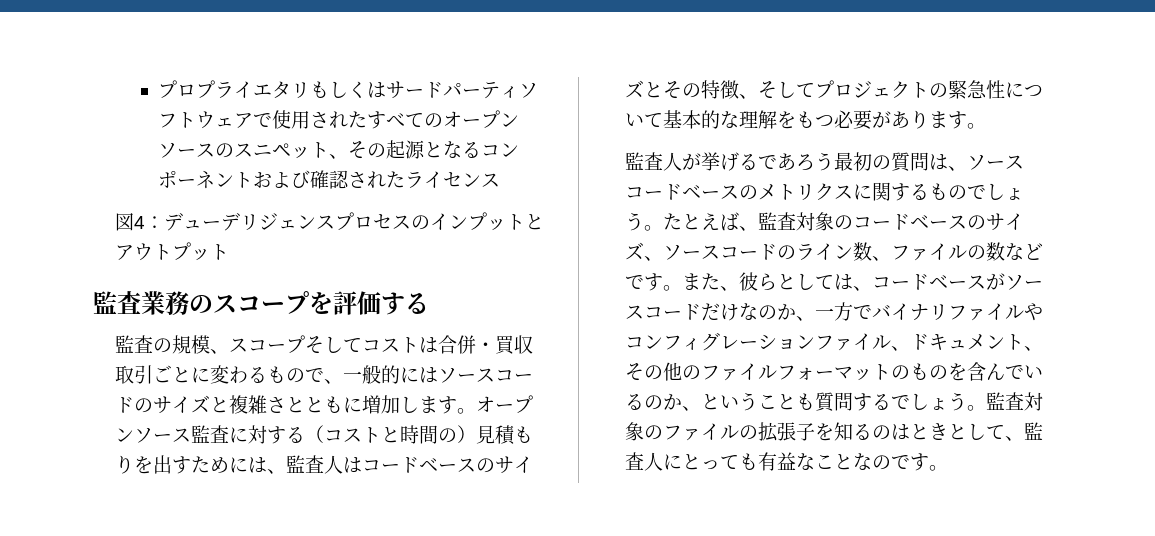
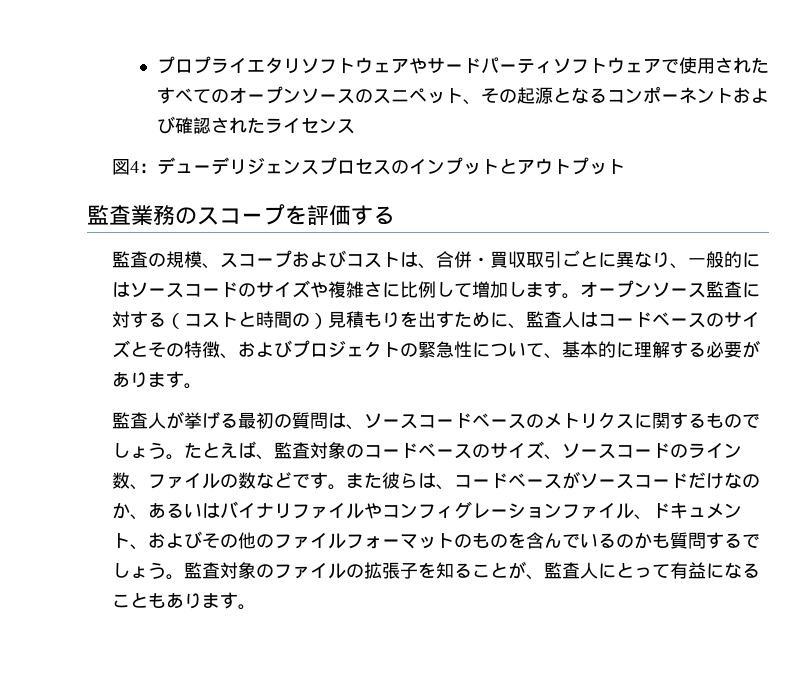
- プロプライエタリもしくはサードパーティソフトウェアで使用されたすべてのオープンソースのスニペット、その起源となるコンポーネントおよび確認されたライセンス
+ プロプライエタリソフトウェアやサードパーティソフトウェアで使用されたすべてのオープンソースのスニペット、その起源となるコンポーネントおよび確認されたライセンス
- 監査の規模、スコープそしてコストは合併・買収取引ごとに変わるもので、一般的にはソースコードのサイズと複雑さとともに増加します。
+ 監査の規模、スコープおよびコストは、合併・買収取引ごとに異なり、一般的にはソースコードのサイズや複雑さに比例して増加します。
- オープンソース監査に対する（コストと時間の）見積もりを出すためには、監査人はコードベースのサイズとその特徴、そしてプロジェクトの緊急性について基本的な理解をもつ必要があります。
+ オープンソース監査に対する（コストと時間の）見積もりを出すために、監査人はコードベースのサイズとその特徴、およびプロジェクトの緊急性について、基本的に理解する必要があります。
- 監査人が挙げるであろう最初の質問は、ソースコードベースのメトリクスに関するものでしょう。
+ 監査人が挙げる最初の質問は、ソースコードベースのメトリクスに関するものでしょう。
- また、彼らとしては、コードベースがソースコードだけなのか、一方でバイナリファイルやコンフィグレーションファイル、ドキュメント、その他のファイルフォーマットのものを含んでいるのか、ということも質問するでしょう。
+ また彼らは、コードベースがソースコードだけなのか、あるいはバイナリファイルやコンフィグレーションファイル、ドキュメント、およびその他のファイルフォーマットのものを含んでいるのかも質問するでしょう。
- 監査対象のファイルの拡張子を知るのはときとして、監査人にとっても有益なことなのです。
+ 監査対象のファイルの拡張子を知ることが、監査人にとって有益になることもあります。

